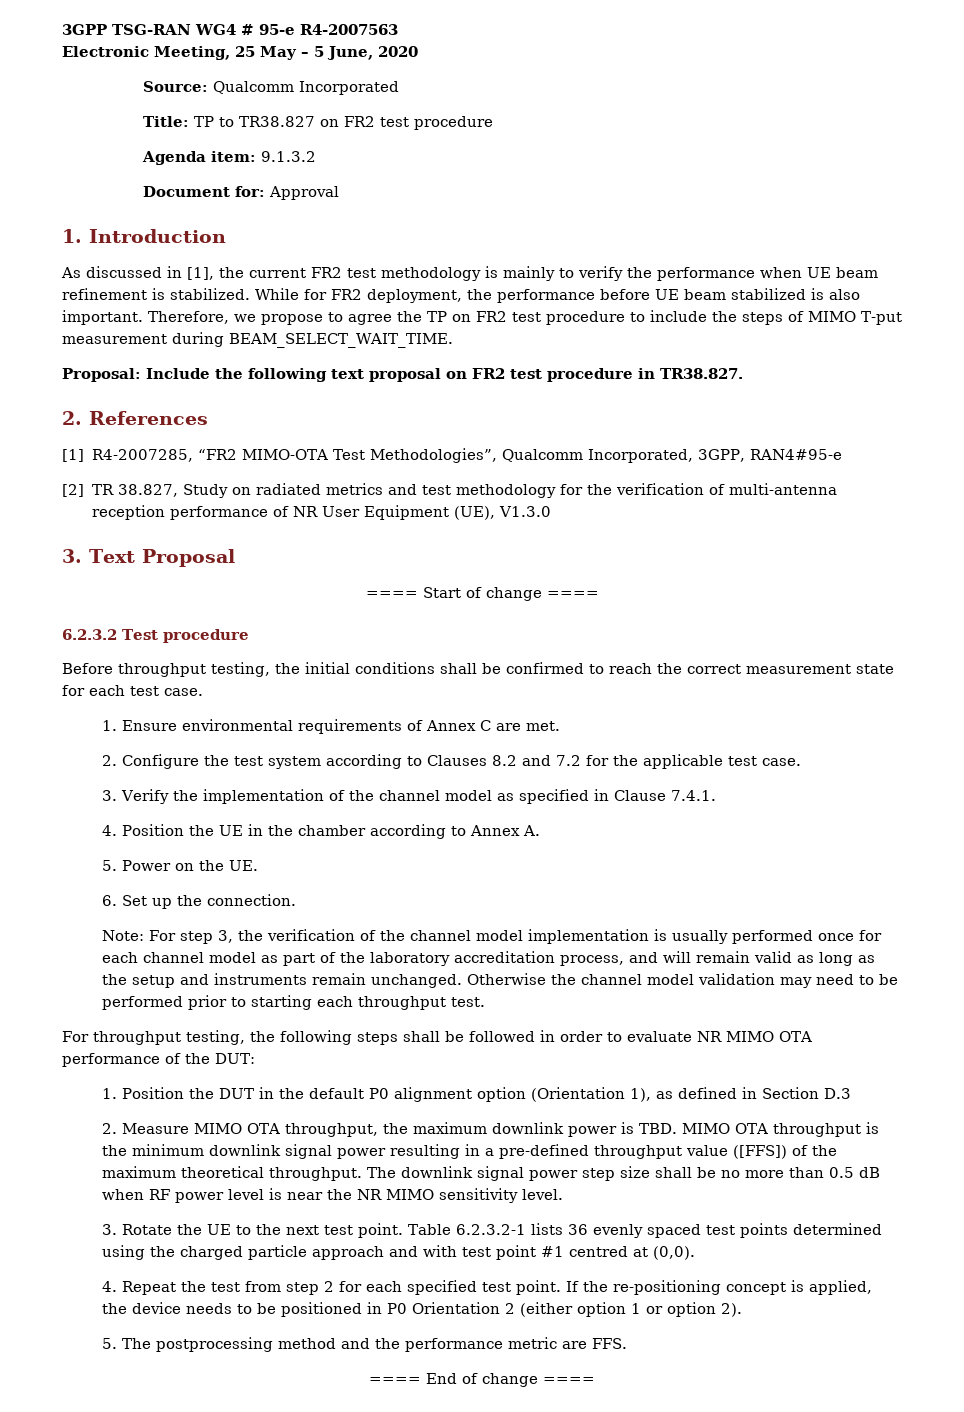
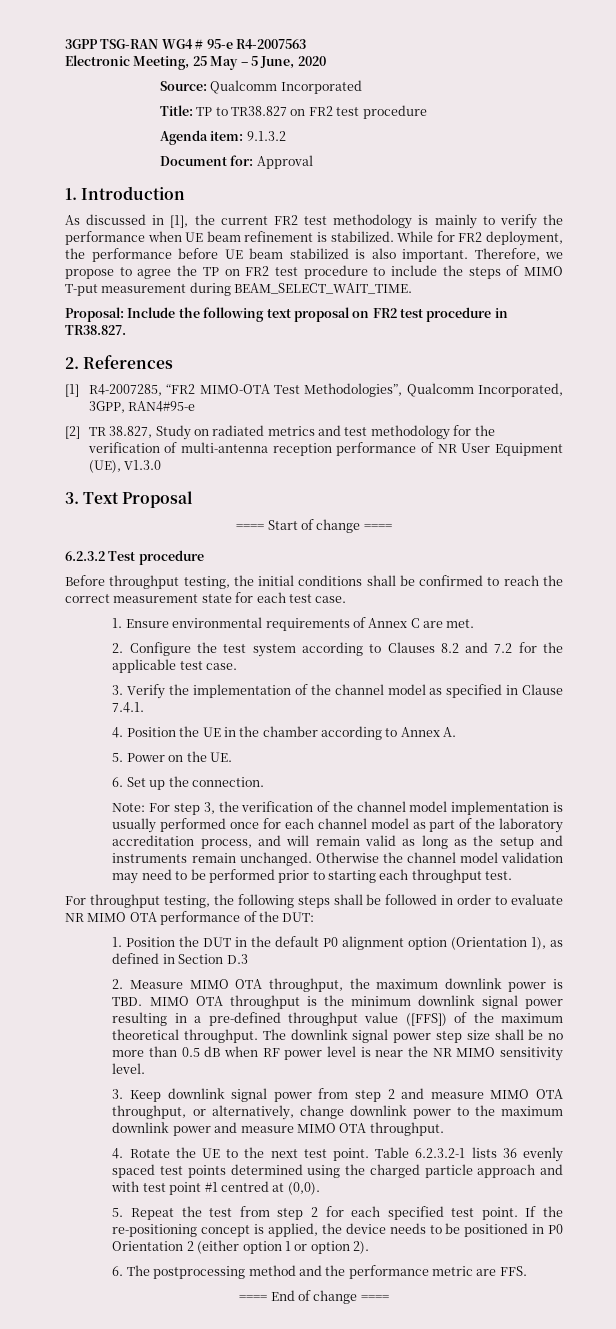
- 3. Rotate the UE to the next test point.
+ 3. Keep downlink signal power from step 2 and measure MIMO OTA throughput, or alternatively, change downlink power to the maximum downlink power and measure MIMO OTA throughput.
+ 4. Rotate the UE to the next test point.
- 4. Repeat the test from step 2 for each specified test point.
+ 5. Repeat the test from step 2 for each specified test point.
- 5. The postprocessing method and the performance metric are FFS.
+ 6. The postprocessing method and the performance metric are FFS.

